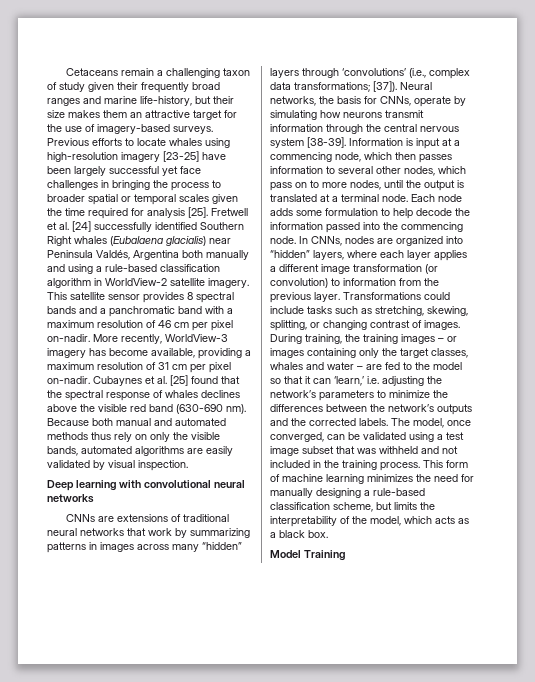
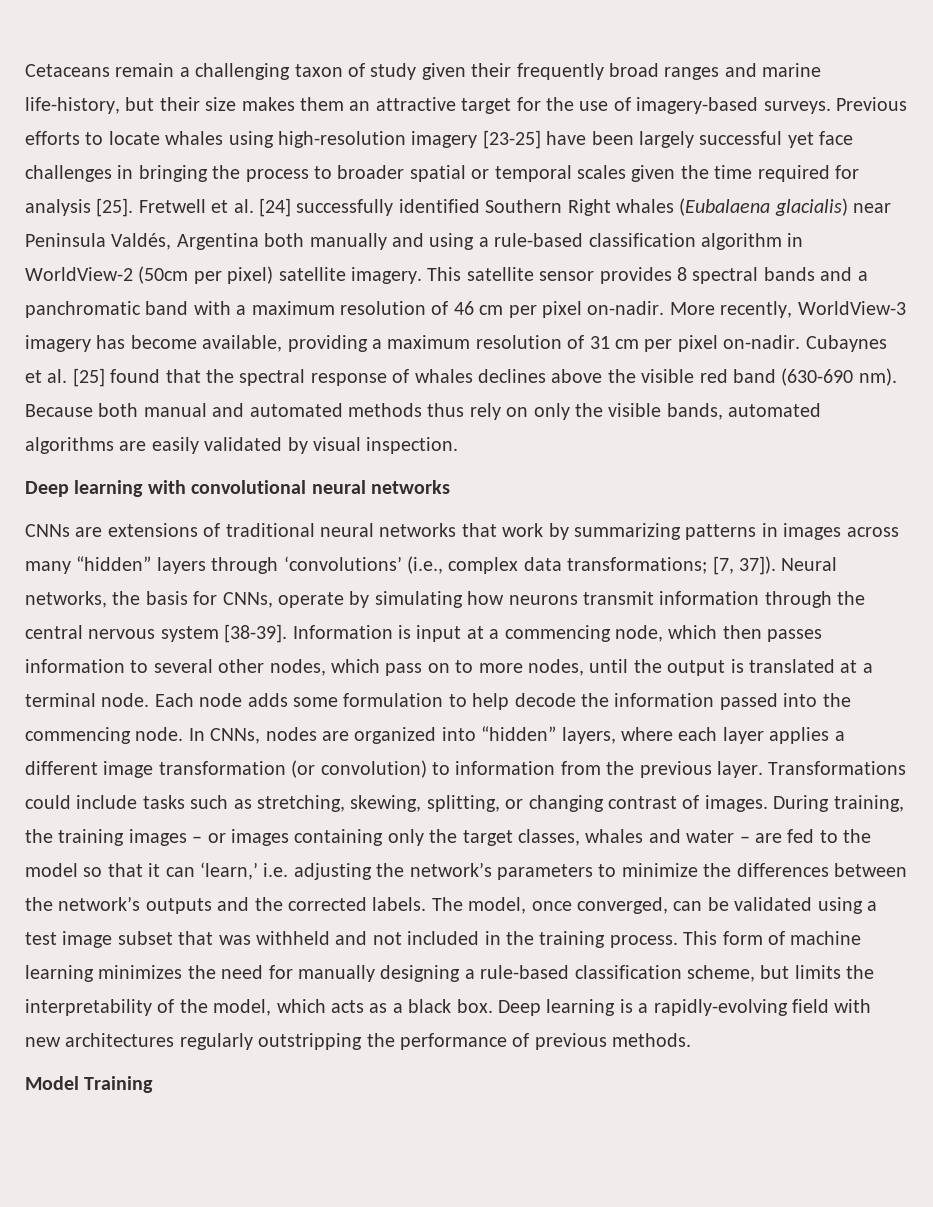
- Fretwell et al. [24] successfully identified Southern Right whales (Eubalaena glacialis) near Peninsula Valdés, Argentina both manually and using a rule-based classification algorithm in WorldView-2 satellite imagery.
+ Fretwell et al. [24] successfully identified Southern Right whales (Eubalaena glacialis) near Peninsula Valdés, Argentina both manually and using a rule-based classification algorithm in WorldView-2 (50cm per pixel) satellite imagery.
- CNNs are extensions of traditional neural networks that work by summarizing patterns in images across many “hidden” layers through ‘convolutions’ (i.e., complex data transformations; [37]).
+ CNNs are extensions of traditional neural networks that work by summarizing patterns in images across many “hidden” layers through ‘convolutions’ (i.e., complex data transformations; [7, 37]).
+ Deep learning is a rapidly-evolving field with new architectures regularly outstripping the performance of previous methods.

